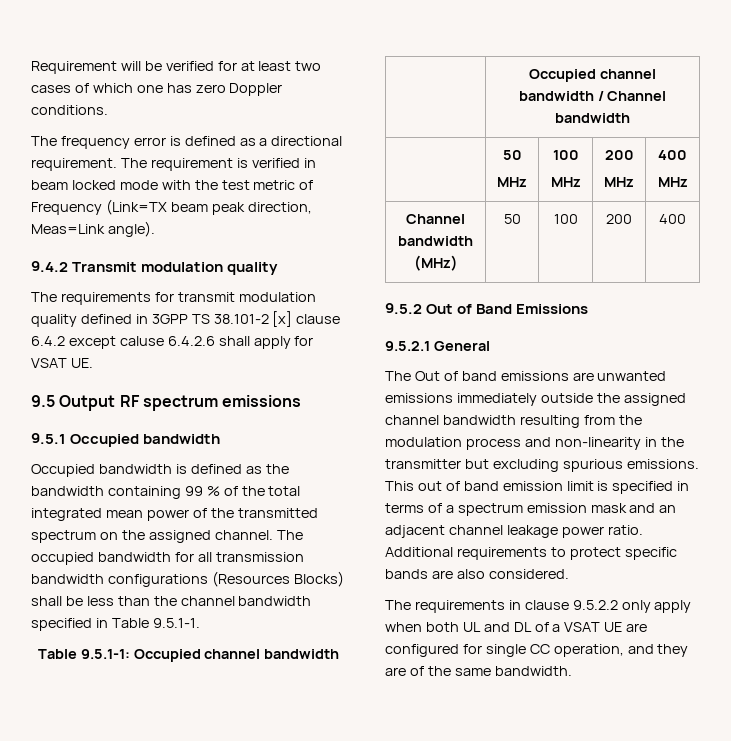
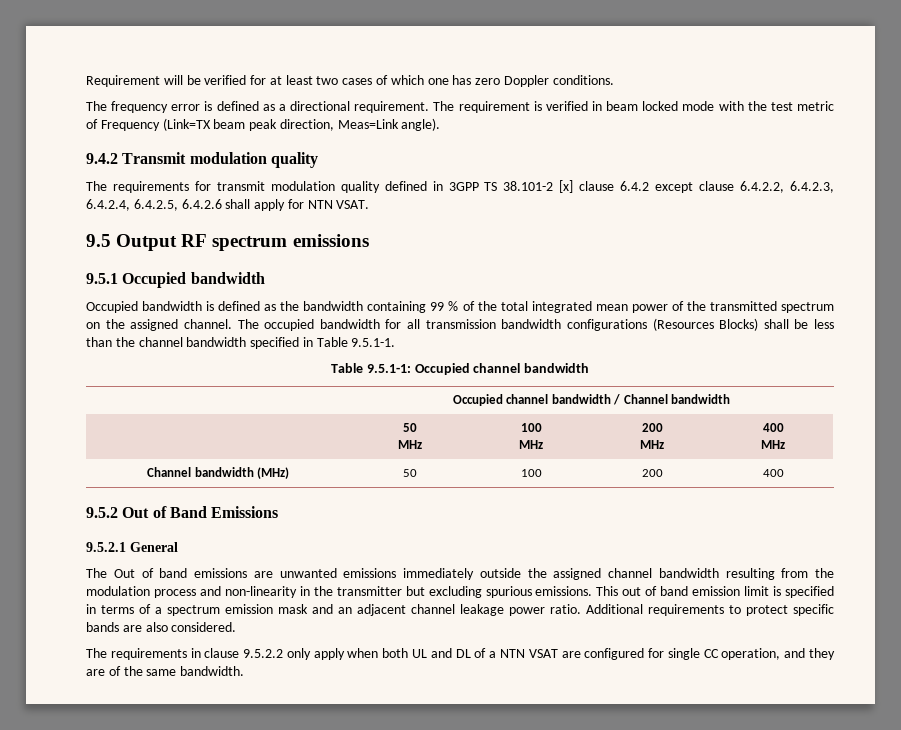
- The requirements for transmit modulation quality defined in 3GPP TS 38.101-2 [x] clause 6.4.2 except caluse 6.4.2.6 shall apply for VSAT UE.
+ The requirements for transmit modulation quality defined in 3GPP TS 38.101-2 [x] clause 6.4.2 except clause 6.4.2.2, 6.4.2.3, 6.4.2.4, 6.4.2.5, 6.4.2.6 shall apply for NTN VSAT.
- The requirements in clause 9.5.2.2 only apply when both UL and DL of a VSAT UE are configured for single CC operation, and they are of the same bandwidth.
+ The requirements in clause 9.5.2.2 only apply when both UL and DL of a NTN VSAT are configured for single CC operation, and they are of the same bandwidth.

